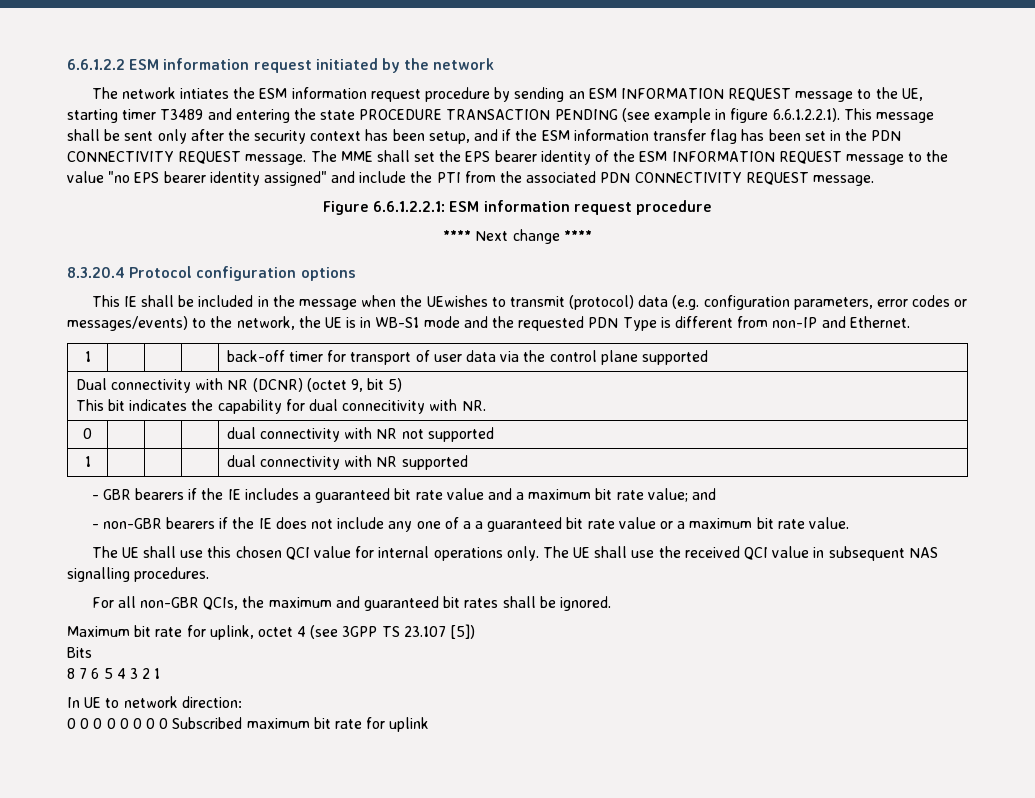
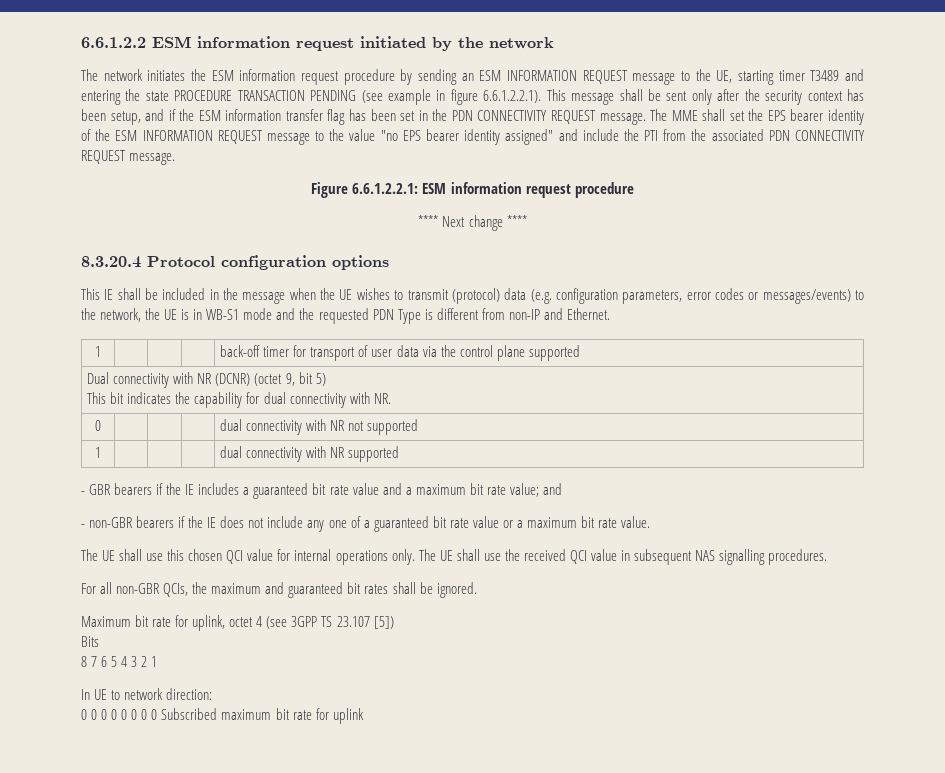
- The network intiates the ESM information request procedure by sending an ESM INFORMATION REQUEST message to the UE, starting timer T3489 and entering the state PROCEDURE TRANSACTION PENDING (see example in figure 6.6.1.2.2.1). This message shall be sent only after the security context has been setup, and if the ESM information transfer flag has been set in the PDN CONNECTIVITY REQUEST message.
+ The network initiates the ESM information request procedure by sending an ESM INFORMATION REQUEST message to the UE, starting timer T3489 and entering the state PROCEDURE TRANSACTION PENDING (see example in figure 6.6.1.2.2.1). This message shall be sent only after the security context has been setup, and if the ESM information transfer flag has been set in the PDN CONNECTIVITY REQUEST message.
- This IE shall be included in the message when the UEwishes to transmit (protocol) data (e.g. configuration parameters, error codes or messages/events) to the network, the UE is in WB-S1 mode and the requested PDN Type is different from non-IP and Ethernet.
+ This IE shall be included in the message when the UE wishes to transmit (protocol) data (e.g. configuration parameters, error codes or messages/events) to the network, the UE is in WB-S1 mode and the requested PDN Type is different from non-IP and Ethernet.
  Dual connectivity with NR (DCNR) (octet 9, bit 5)
- This bit indicates the capability for dual connecitivity with NR.
+ This bit indicates the capability for dual connectivity with NR.
- - non-GBR bearers if the IE does not include any one of a a guaranteed bit rate value or a maximum bit rate value.
+ - non-GBR bearers if the IE does not include any one of a guaranteed bit rate value or a maximum bit rate value.

